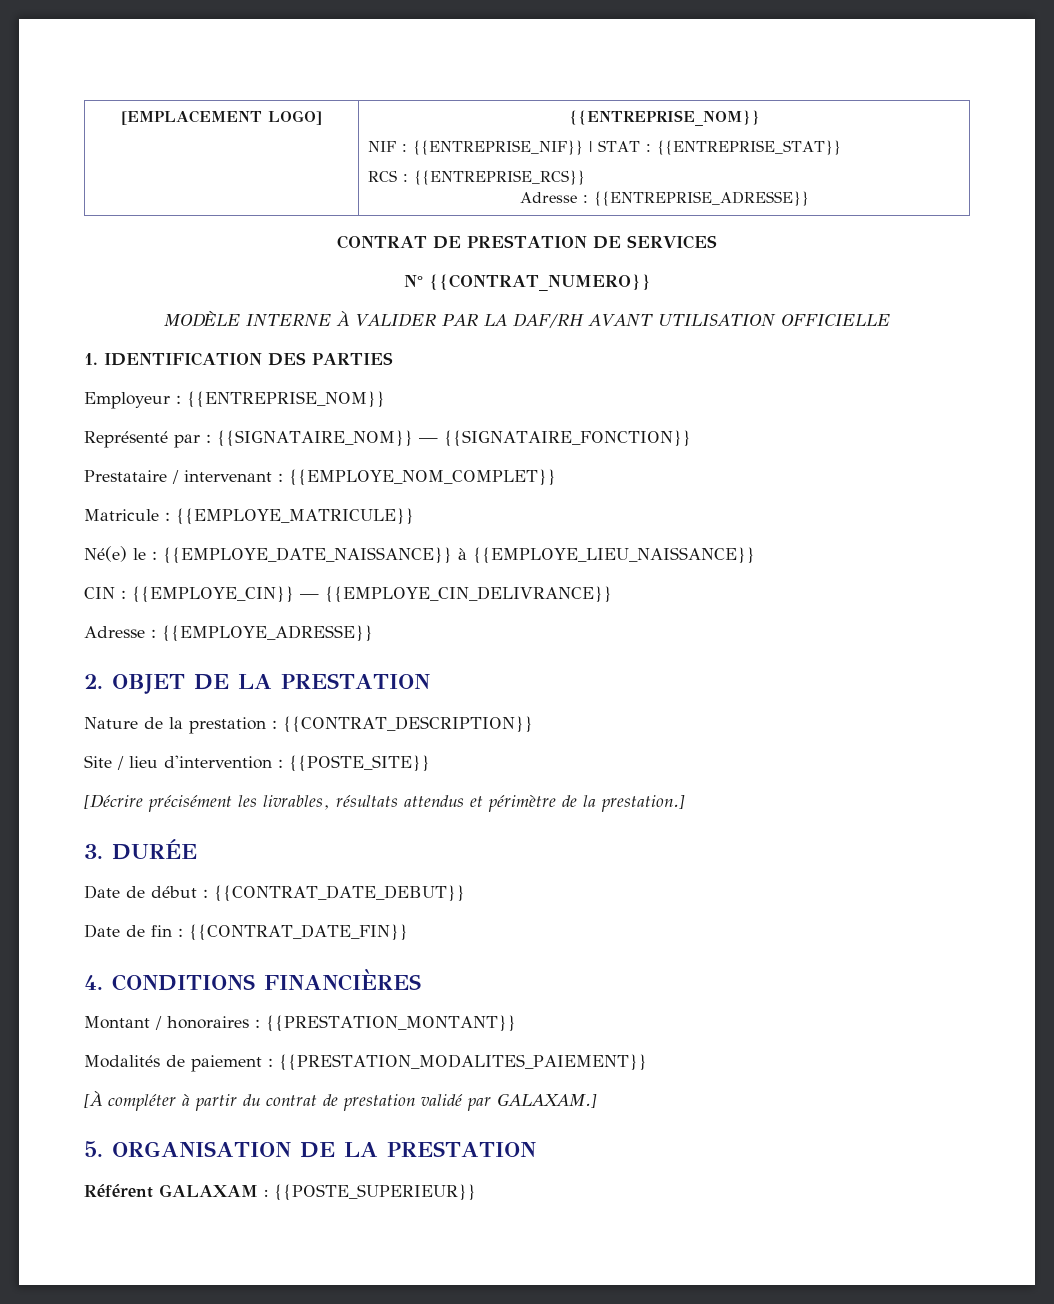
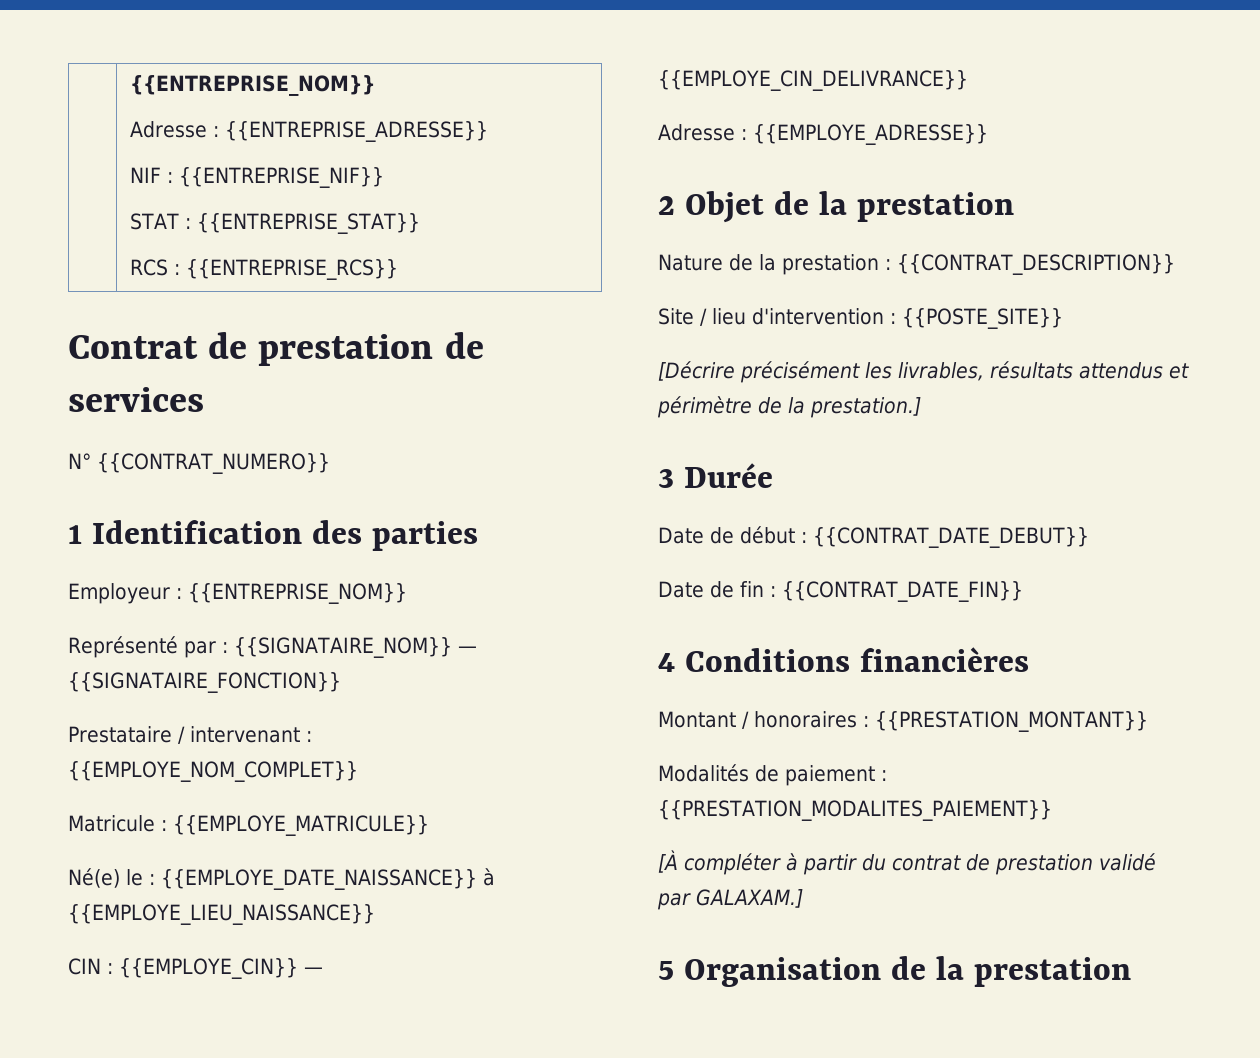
- [EMPLACEMENT LOGO] | {{ENTREPRISE_NOM}}
- NIF : {{ENTREPRISE_NIF}} | STAT : {{ENTREPRISE_STAT}}
+ | {{ENTREPRISE_NOM}}
+ Adresse : {{ENTREPRISE_ADRESSE}}
+ NIF : {{ENTREPRISE_NIF}}
+ STAT : {{ENTREPRISE_STAT}}
  RCS : {{ENTREPRISE_RCS}}
- Adresse : {{ENTREPRISE_ADRESSE}}
- CONTRAT DE PRESTATION DE SERVICES
+ Contrat de prestation de services
  N° {{CONTRAT_NUMERO}}
- MODÈLE INTERNE À VALIDER PAR LA DAF/RH AVANT UTILISATION OFFICIELLE
- 1. IDENTIFICATION DES PARTIES
+ 1 Identification des parties
- 2. OBJET DE LA PRESTATION
+ 2 Objet de la prestation
- 3. DURÉE
+ 3 Durée
- 4. CONDITIONS FINANCIÈRES
+ 4 Conditions financières
- 5. ORGANISATION DE LA PRESTATION
- Référent GALAXAM : {{POSTE_SUPERIEUR}}
+ 5 Organisation de la prestation

